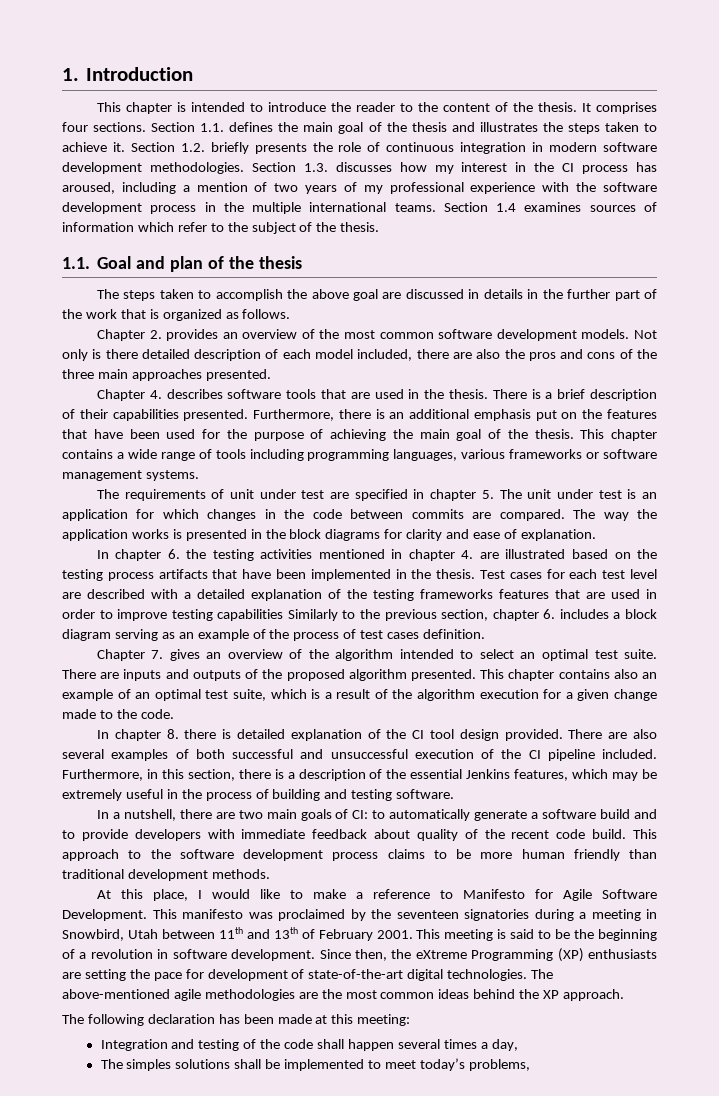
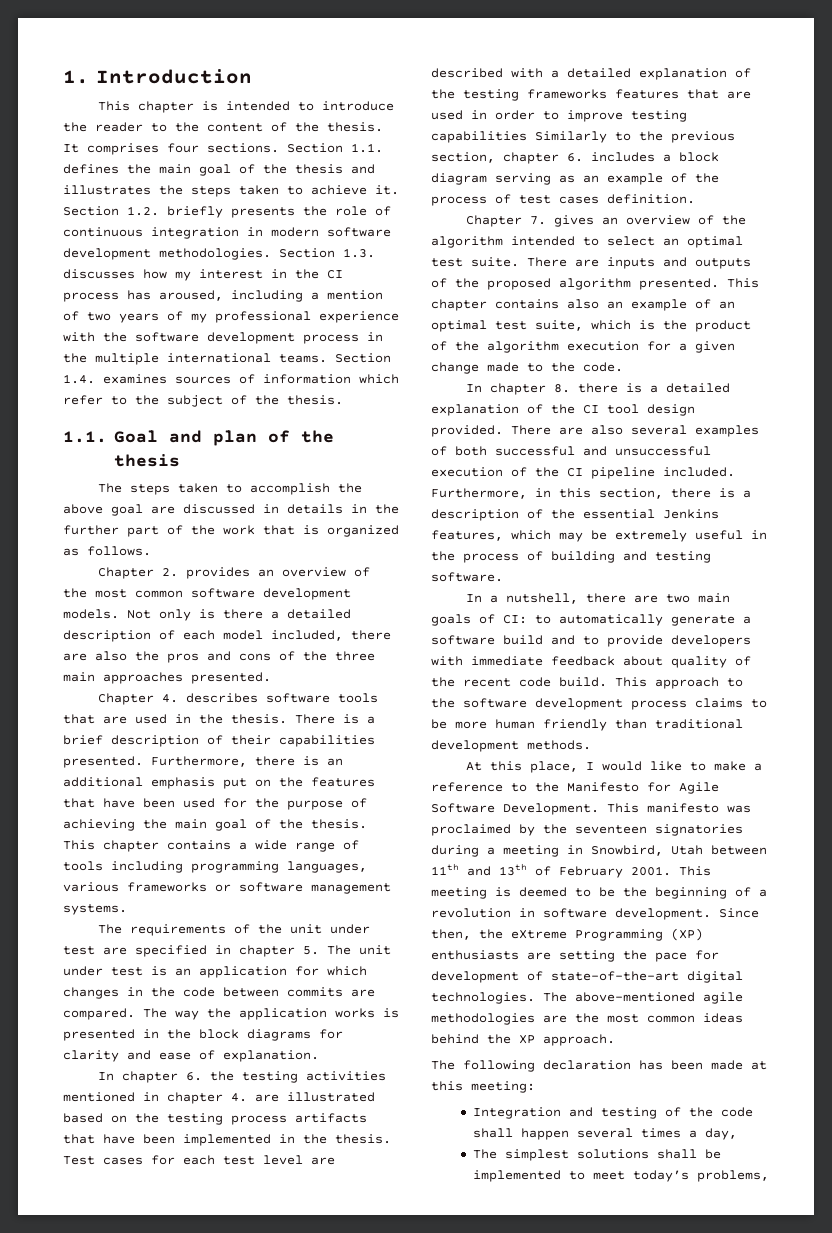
- Section 1.4 examines sources of information which refer to the subject of the thesis.
+ Section 1.4. examines sources of information which refer to the subject of the thesis.
- Not only is there detailed description of each model included, there are also the pros and cons of the three main approaches presented.
+ Not only is there a detailed description of each model included, there are also the pros and cons of the three main approaches presented.
- The requirements of unit under test are specified in chapter 5. The unit under test is an application for which changes in the code between commits are compared.
+ The requirements of the unit under test are specified in chapter 5. The unit under test is an application for which changes in the code between commits are compared.
- This chapter contains also an example of an optimal test suite, which is a result of the algorithm execution for a given change made to the code.
+ This chapter contains also an example of an optimal test suite, which is the product of the algorithm execution for a given change made to the code.
- In chapter 8. there is detailed explanation of the CI tool design provided.
+ In chapter 8. there is a detailed explanation of the CI tool design provided.
- At this place, I would like to make a reference to Manifesto for Agile Software Development.
+ At this place, I would like to make a reference to the Manifesto for Agile Software Development.
- This meeting is said to be the beginning of a revolution in software development.
+ This meeting is deemed to be the beginning of a revolution in software development.
- The simples solutions shall be implemented to meet today’s problems,
+ The simplest solutions shall be implemented to meet today’s problems,

